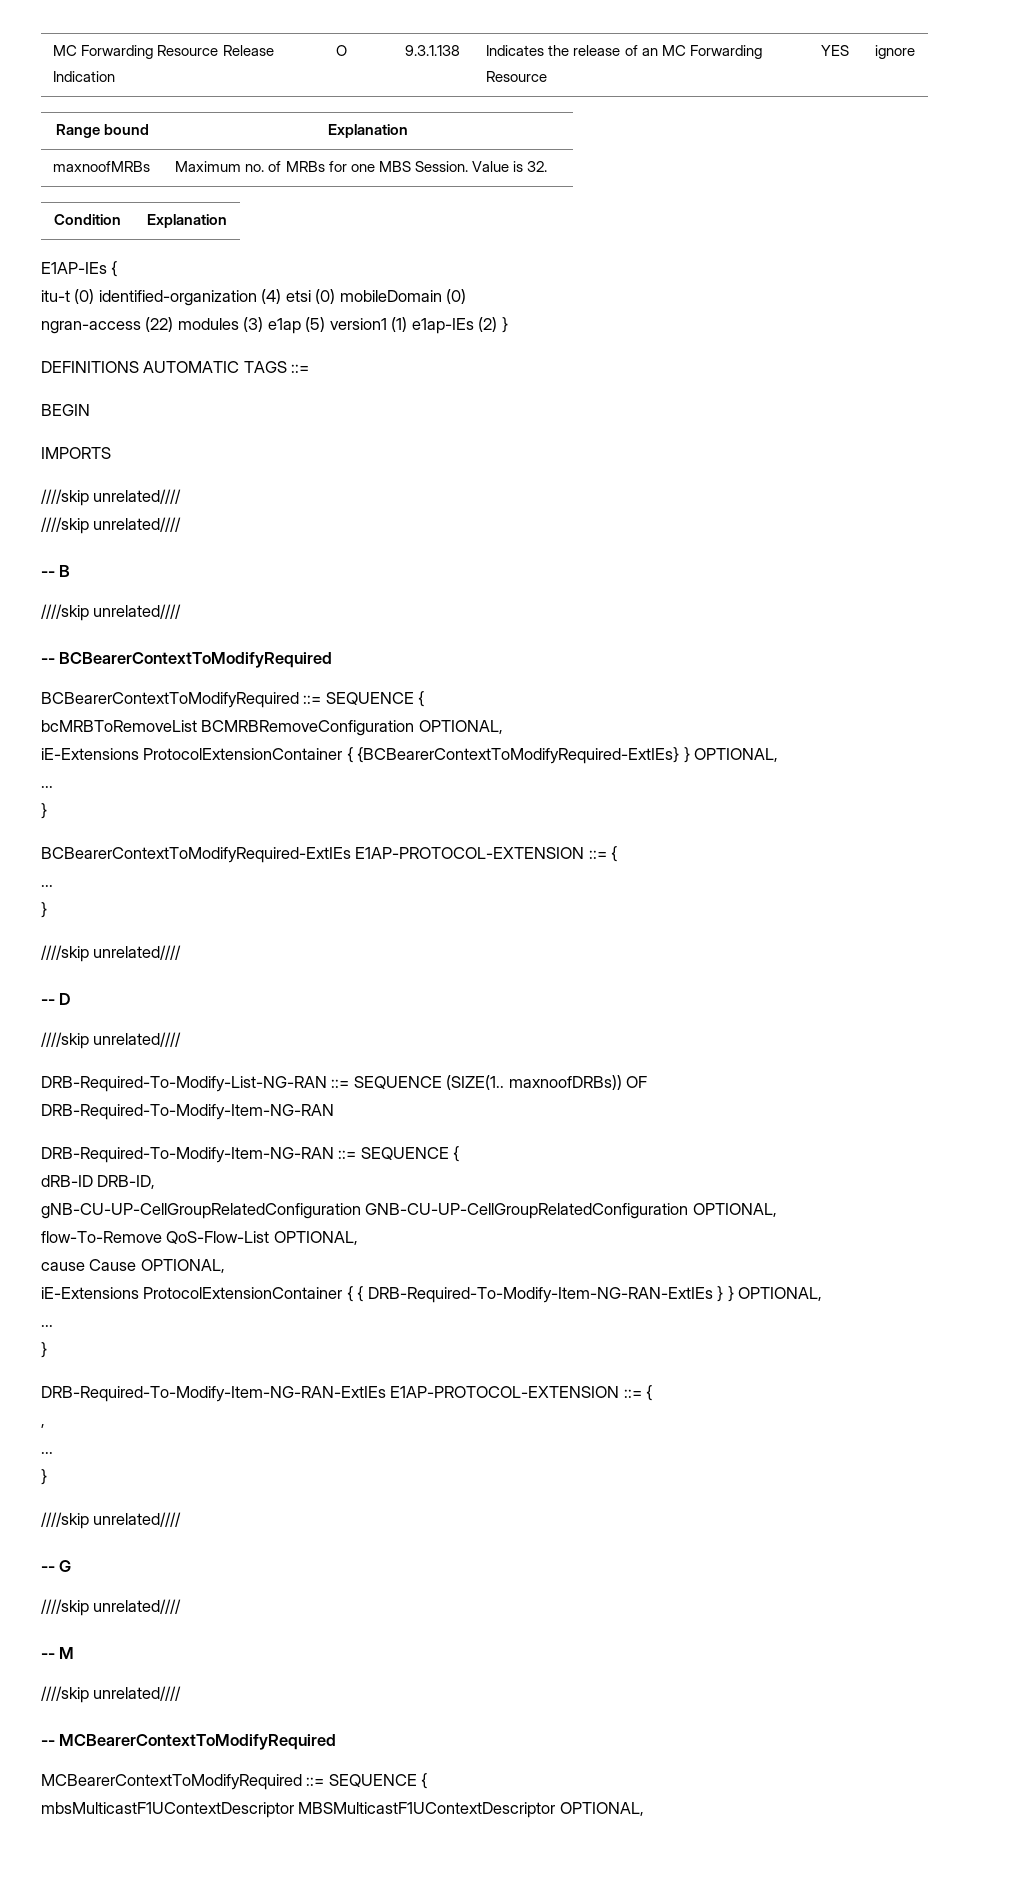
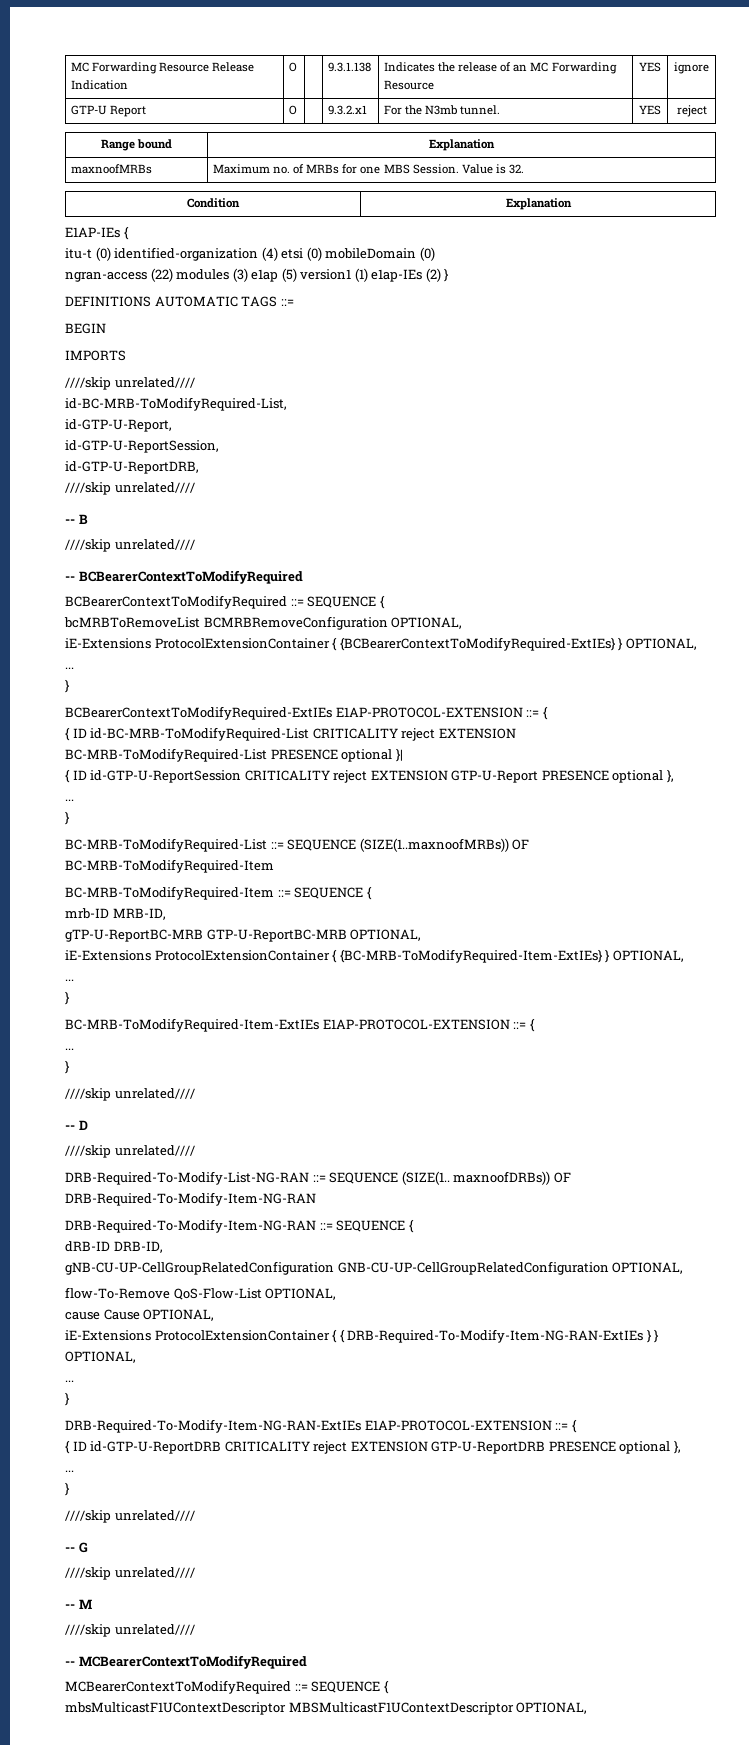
+ GTP-U Report | O | | 9.3.2.x1 | For the N3mb tunnel. | YES | reject
+ id-BC-MRB-ToModifyRequired-List,
+ id-GTP-U-Report,
+ id-GTP-U-ReportSession,
+ id-GTP-U-ReportDRB,
+ { ID id-BC-MRB-ToModifyRequired-List CRITICALITY reject EXTENSION BC-MRB-ToModifyRequired-List PRESENCE optional }|
+ { ID id-GTP-U-ReportSession CRITICALITY reject EXTENSION GTP-U-Report PRESENCE optional },
+ ...
+ }
+ BC-MRB-ToModifyRequired-List ::= SEQUENCE (SIZE(1..maxnoofMRBs)) OF BC-MRB-ToModifyRequired-Item
+ BC-MRB-ToModifyRequired-Item ::= SEQUENCE {
+ mrb-ID MRB-ID,
+ gTP-U-ReportBC-MRB GTP-U-ReportBC-MRB OPTIONAL,
+ iE-Extensions ProtocolExtensionContainer { {BC-MRB-ToModifyRequired-Item-ExtIEs} } OPTIONAL,
+ ...
+ }
+ BC-MRB-ToModifyRequired-Item-ExtIEs E1AP-PROTOCOL-EXTENSION ::= {
- ,
+ { ID id-GTP-U-ReportDRB CRITICALITY reject EXTENSION GTP-U-ReportDRB PRESENCE optional },

